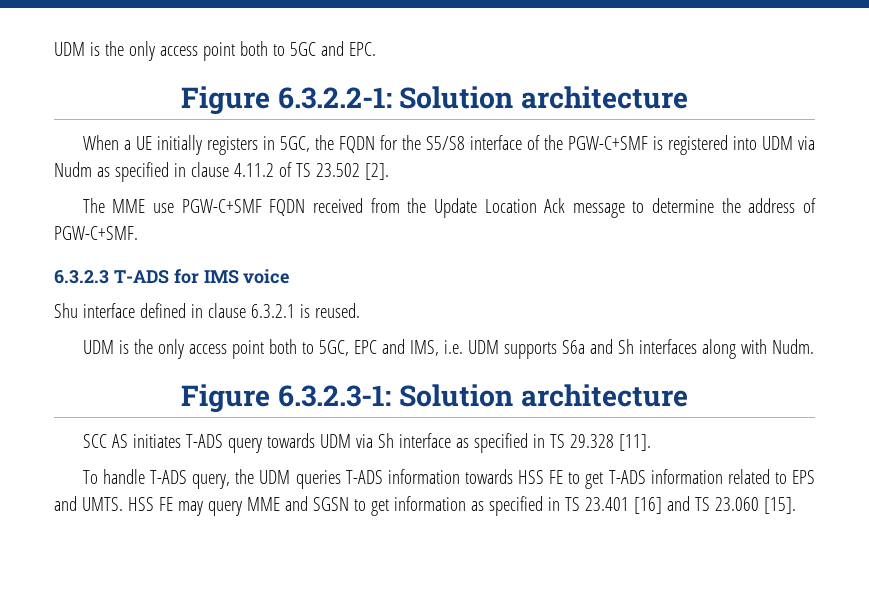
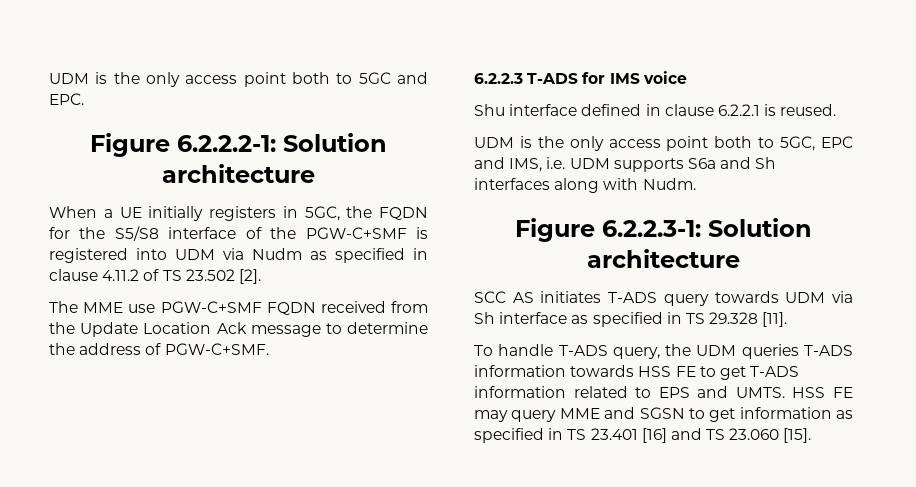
- Figure 6.3.2.2-1: Solution architecture
+ Figure 6.2.2.2-1: Solution architecture
- 6.3.2.3 T-ADS for IMS voice
+ 6.2.2.3 T-ADS for IMS voice
- Shu interface defined in clause 6.3.2.1 is reused.
+ Shu interface defined in clause 6.2.2.1 is reused.
- Figure 6.3.2.3-1: Solution architecture
+ Figure 6.2.2.3-1: Solution architecture

